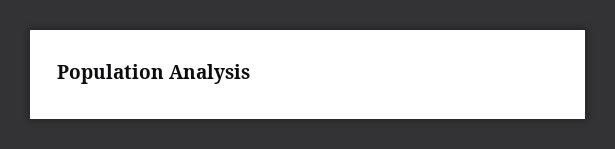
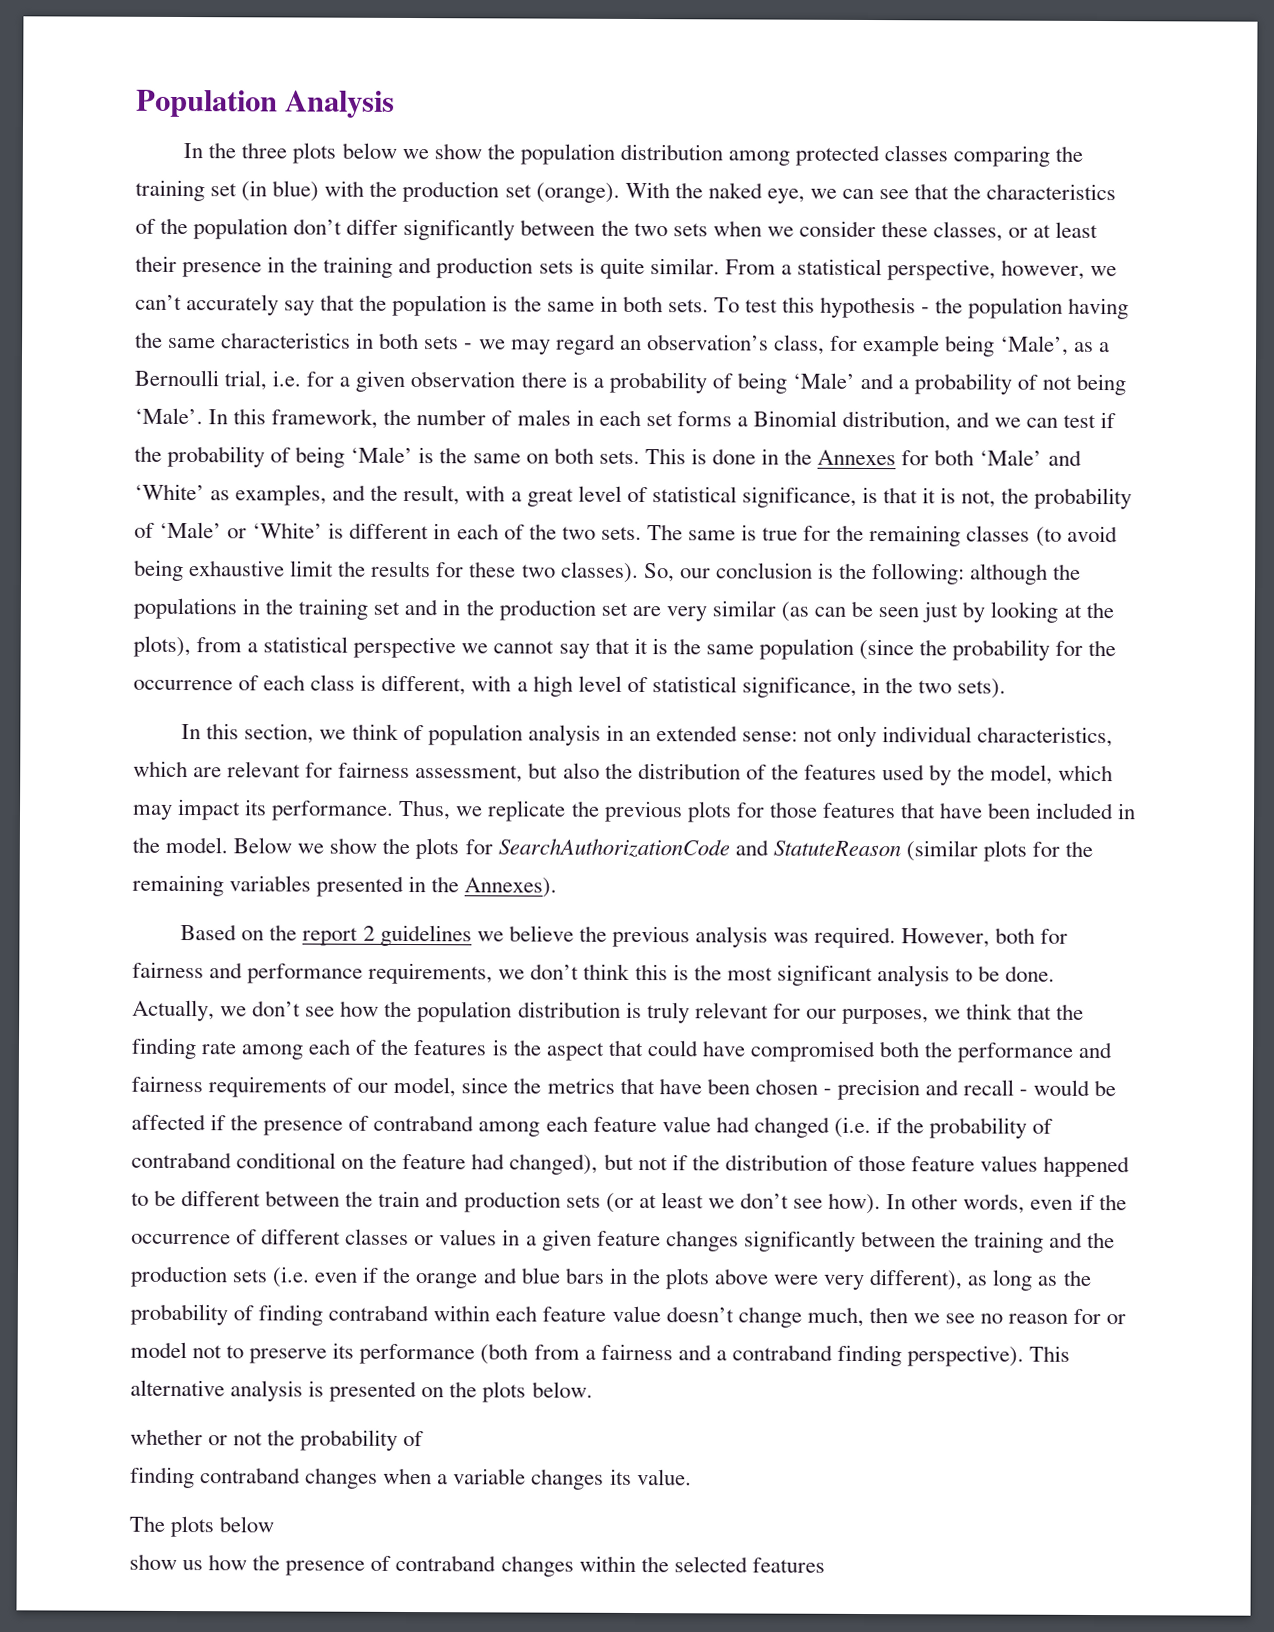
+ In the three plots below we show the population distribution among protected classes comparing the training set (in blue) with the production set (orange). With the naked eye, we can see that the characteristics of the population don’t differ significantly between the two sets when we consider these classes, or at least their presence in the training and production sets is quite similar. From a statistical perspective, however, we can’t accurately say that the population is the same in both sets. To test this hypothesis - the population having the same characteristics in both sets - we may regard an observation’s class, for example being ‘Male’, as a Bernoulli trial, i.e. for a given observation there is a probability of being ‘Male’ and a probability of not being ‘Male’. In this framework, the number of males in each set forms a Binomial distribution, and we can test if the probability of being ‘Male’ is the same on both sets. This is done in the Annexes for both ‘Male’ and ‘White’ as examples, and the result, with a great level of statistical significance, is that it is not, the probability of ‘Male’ or ‘White’ is different in each of the two sets. The same is true for the remaining classes (to avoid being exhaustive limit the results for these two classes). So, our conclusion is the following: although the populations in the training set and in the production set are very similar (as can be seen just by looking at the plots), from a statistical perspective we cannot say that it is the same population (since the probability for the occurrence of each class is different, with a high level of statistical significance, in the two sets).
+ In this section, we think of population analysis in an extended sense: not only individual characteristics, which are relevant for fairness assessment, but also the distribution of the features used by the model, which may impact its performance. Thus, we replicate the previous plots for those features that have been included in the model. Below we show the plots for SearchAuthorizationCode and StatuteReason (similar plots for the remaining variables presented in the Annexes).
+ Based on the report 2 guidelines we believe the previous analysis was required. However, both for fairness and performance requirements, we don’t think this is the most significant analysis to be done. Actually, we don’t see how the population distribution is truly relevant for our purposes, we think that the finding rate among each of the features is the aspect that could have compromised both the performance and fairness requirements of our model, since the metrics that have been chosen - precision and recall - would be affected if the presence of contraband among each feature value had changed (i.e. if the probability of contraband conditional on the feature had changed), but not if the distribution of those feature values happened to be different between the train and production sets (or at least we don’t see how). In other words, even if the occurrence of different classes or values in a given feature changes significantly between the training and the production sets (i.e. even if the orange and blue bars in the plots above were very different), as long as the probability of finding contraband within each feature value doesn’t change much, then we see no reason for or model not to preserve its performance (both from a fairness and a contraband finding perspective). This alternative analysis is presented on the plots below.
+ whether or not the probability of
+ finding contraband changes when a variable changes its value.
+ The plots below
+ show us how the presence of contraband changes within the selected features

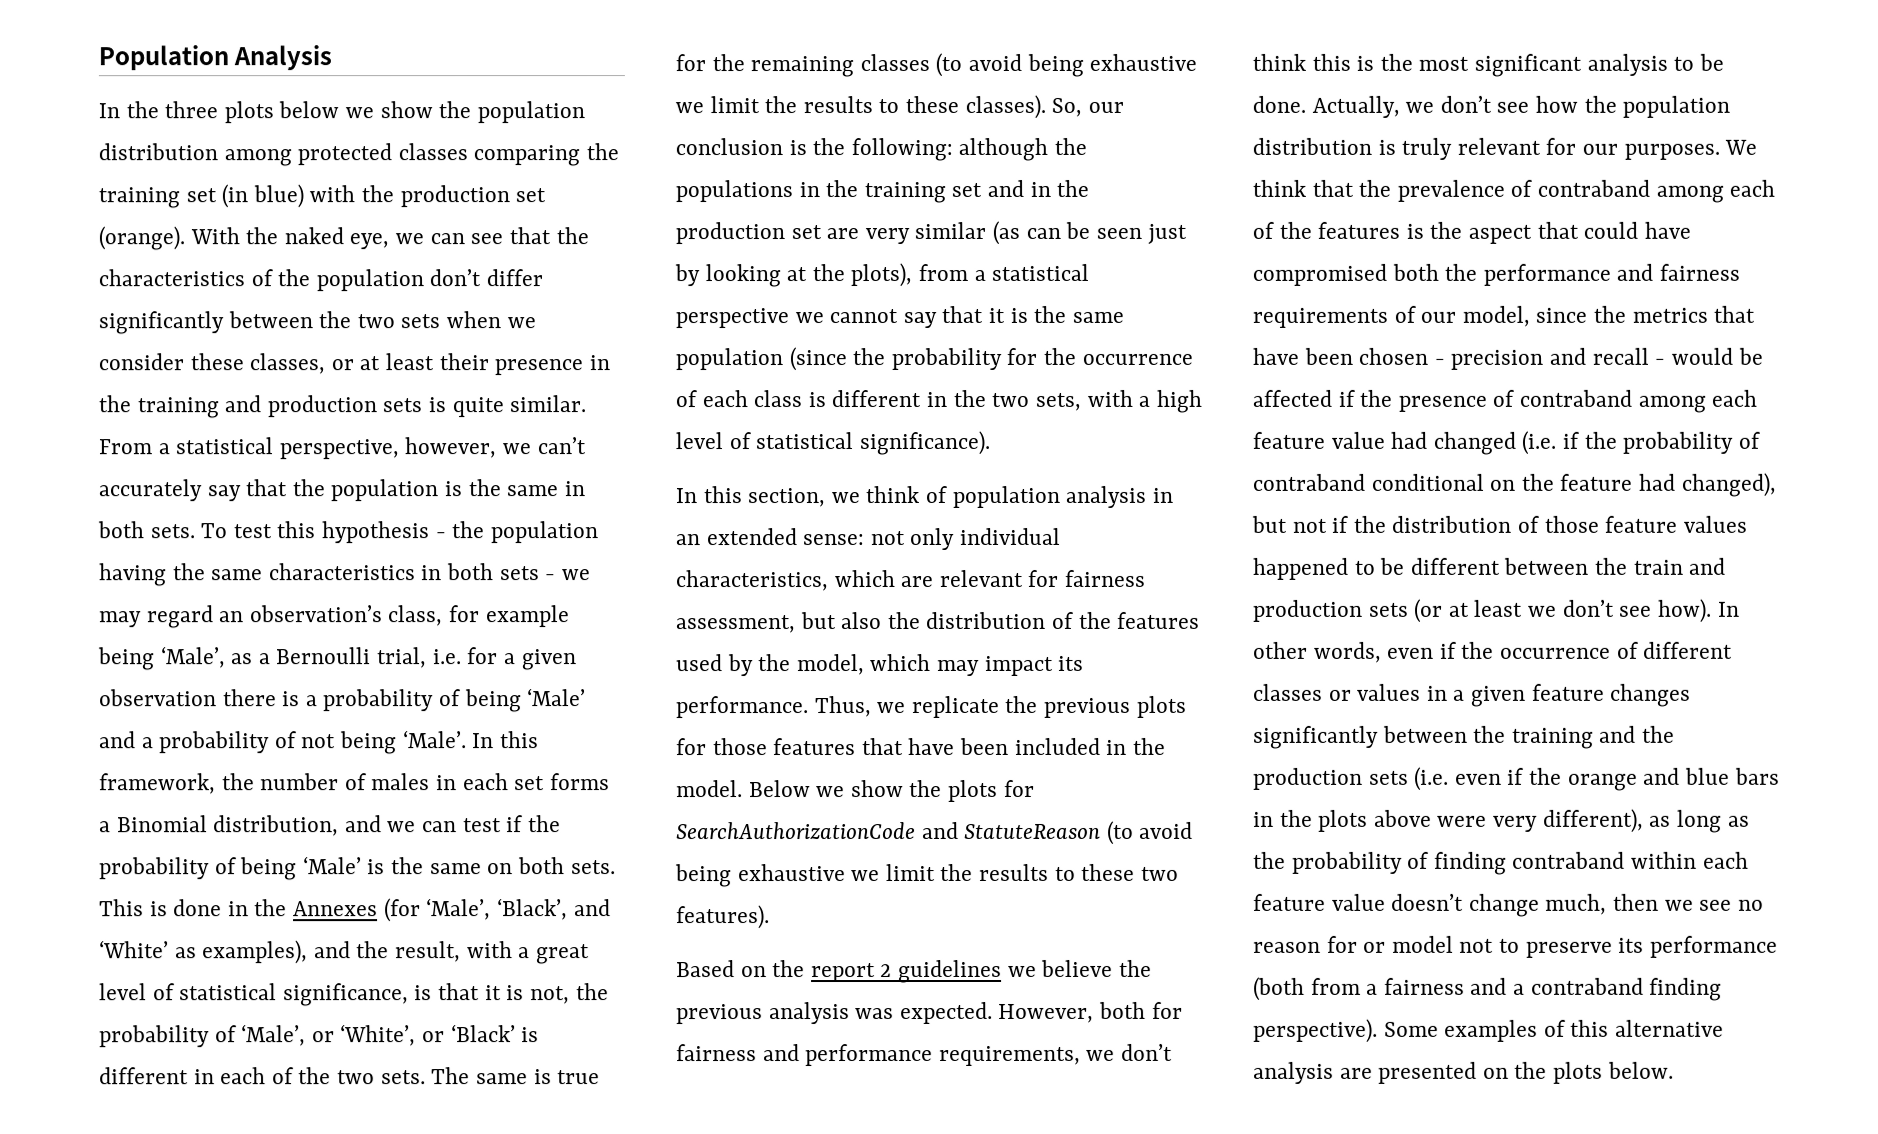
- This is done in the Annexes for both ‘Male’ and ‘White’ as examples, and the result, with a great level of statistical significance, is that it is not, the probability of ‘Male’ or ‘White’ is different in each of the two sets.
+ This is done in the Annexes (for ‘Male’, ‘Black’, and ‘White’ as examples), and the result, with a great level of statistical significance, is that it is not, the probability of ‘Male’, or ‘White’, or ‘Black’ is different in each of the two sets.
- The same is true for the remaining classes (to avoid being exhaustive limit the results for these two classes).
+ The same is true for the remaining classes (to avoid being exhaustive we limit the results to these classes).
- So, our conclusion is the following: although the populations in the training set and in the production set are very similar (as can be seen just by looking at the plots), from a statistical perspective we cannot say that it is the same population (since the probability for the occurrence of each class is different, with a high level of statistical significance, in the two sets).
+ So, our conclusion is the following: although the populations in the training set and in the production set are very similar (as can be seen just by looking at the plots), from a statistical perspective we cannot say that it is the same population (since the probability for the occurrence of each class is different in the two sets, with a high level of statistical significance).
- Below we show the plots for SearchAuthorizationCode and StatuteReason (similar plots for the remaining variables presented in the Annexes).
+ Below we show the plots for SearchAuthorizationCode and StatuteReason (to avoid being exhaustive we limit the results to these two features).
- Based on the report 2 guidelines we believe the previous analysis was required.
+ Based on the report 2 guidelines we believe the previous analysis was expected.
- Actually, we don’t see how the population distribution is truly relevant for our purposes, we think that the finding rate among each of the features is the aspect that could have compromised both the performance and fairness requirements of our model, since the metrics that have been chosen - precision and recall - would be affected if the presence of contraband among each feature value had changed (i.e. if the probability of contraband conditional on the feature had changed), but not if the distribution of those feature values happened to be different between the train and production sets (or at least we don’t see how).
+ Actually, we don’t see how the population distribution is truly relevant for our purposes. We think that the prevalence of contraband among each of the features is the aspect that could have compromised both the performance and fairness requirements of our model, since the metrics that have been chosen - precision and recall - would be affected if the presence of contraband among each feature value had changed (i.e. if the probability of contraband conditional on the feature had changed), but not if the distribution of those feature values happened to be different between the train and production sets (or at least we don’t see how).
- This alternative analysis is presented on the plots below.
+ Some examples of this alternative analysis are presented on the plots below.
- whether or not the probability of
- finding contraband changes when a variable changes its value.
- The plots below
- show us how the presence of contraband changes within the selected features

